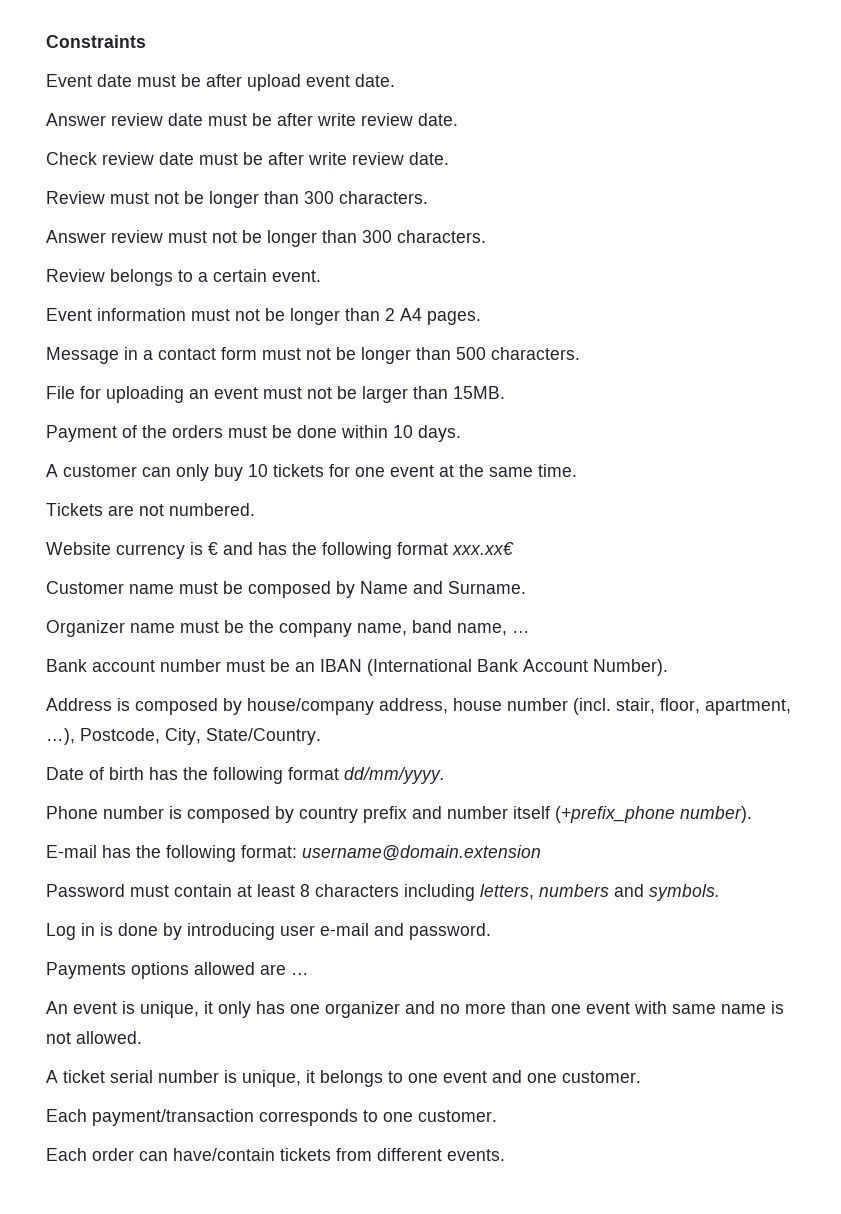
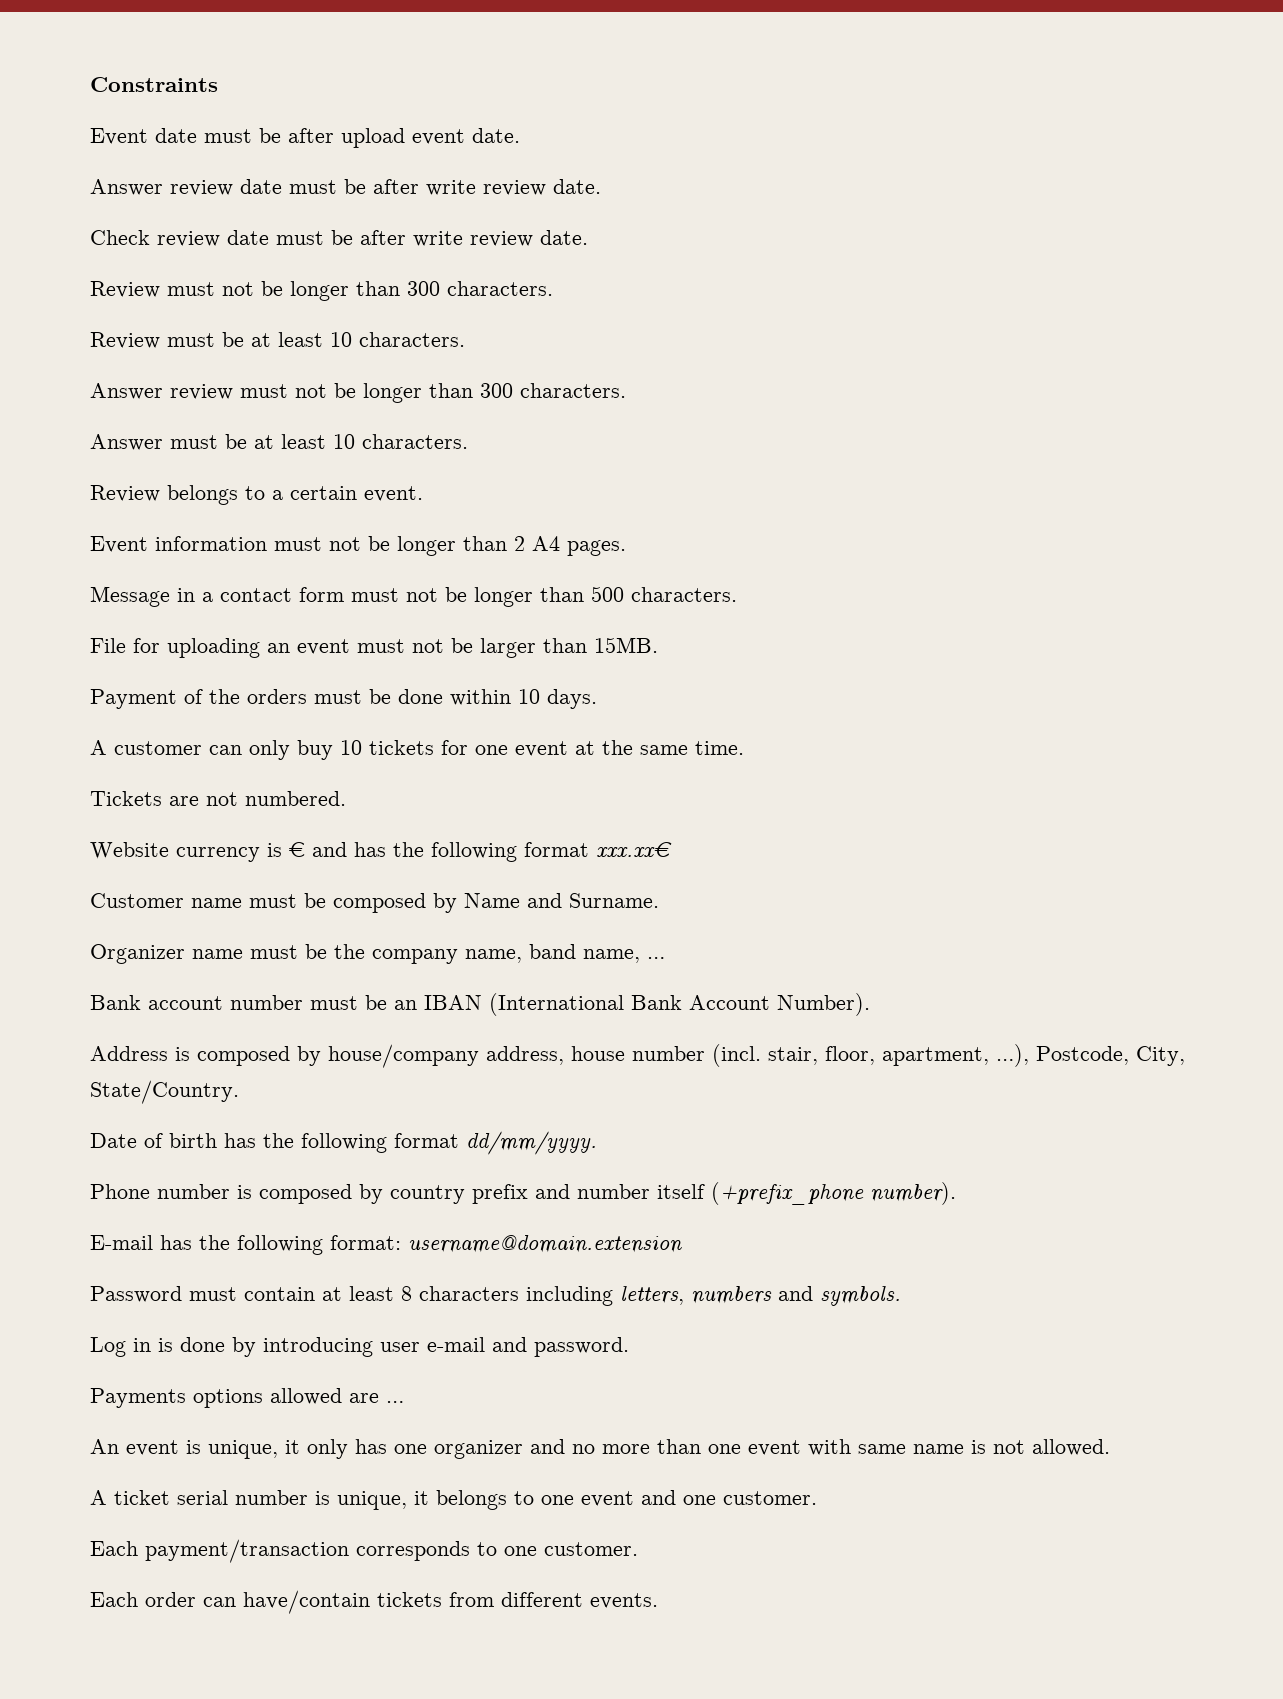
+ Review must be at least 10 characters.
+ Answer must be at least 10 characters.

